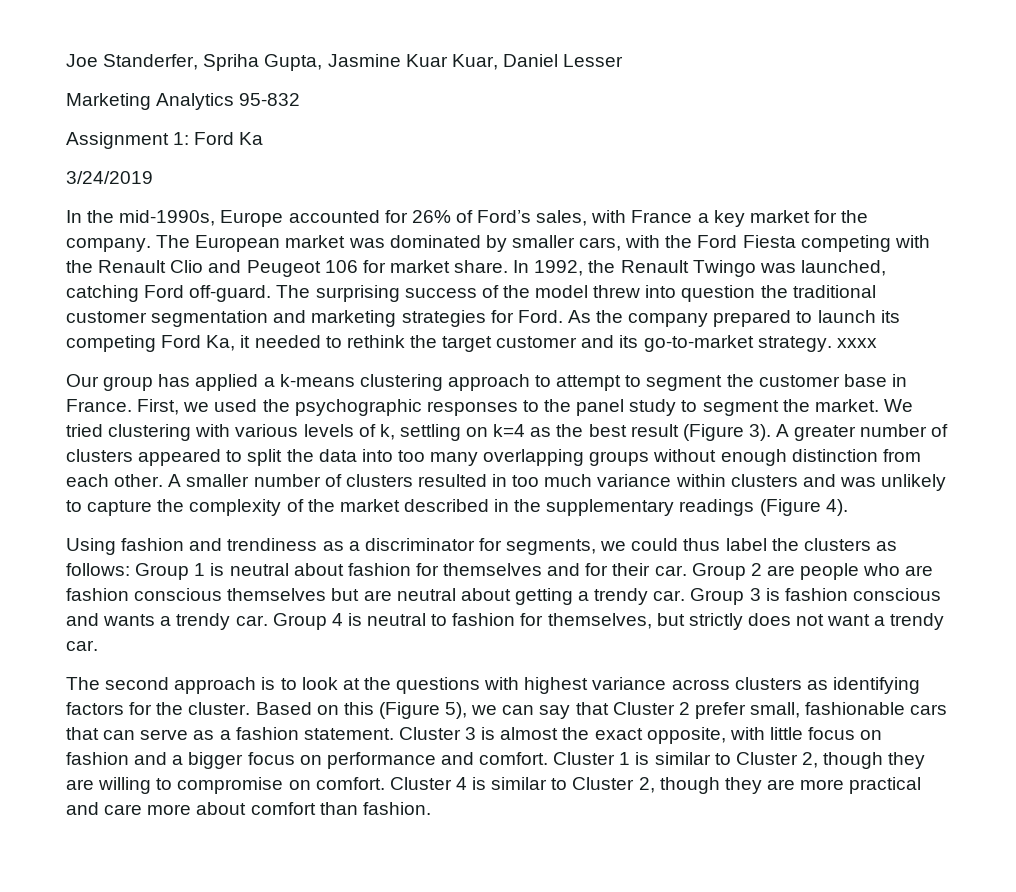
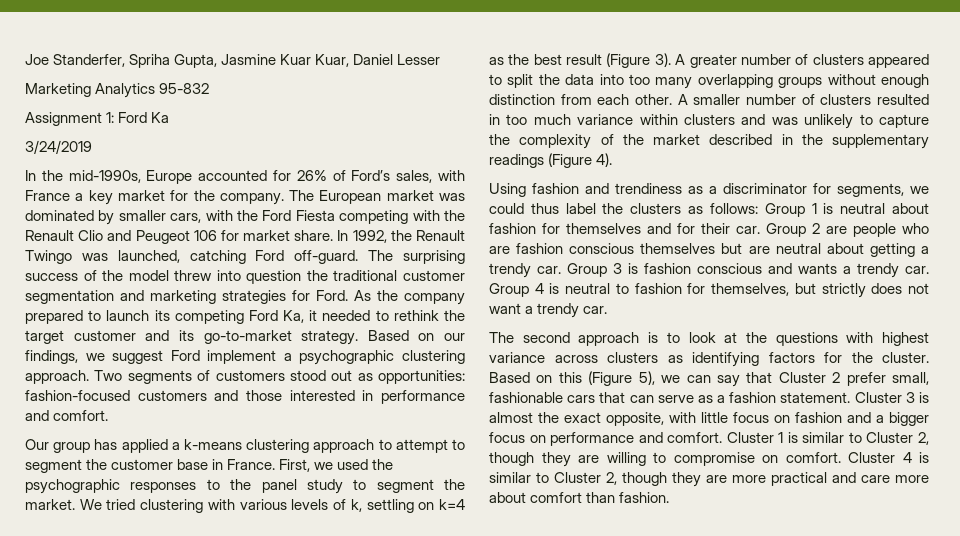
- As the company prepared to launch its competing Ford Ka, it needed to rethink the target customer and its go-to-market strategy. xxxx
+ As the company prepared to launch its competing Ford Ka, it needed to rethink the target customer and its go-to-market strategy. Based on our findings, we suggest Ford implement a psychographic clustering approach. Two segments of customers stood out as opportunities: fashion-focused customers and those interested in performance and comfort.

